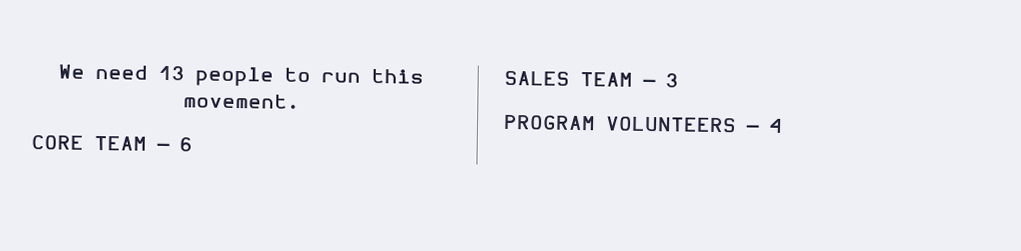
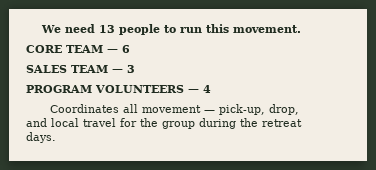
+ Coordinates all movement — pick-up, drop, and local travel for the group during the retreat days.

